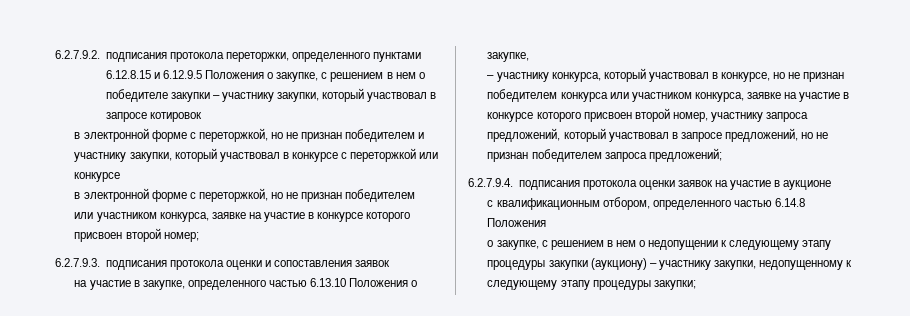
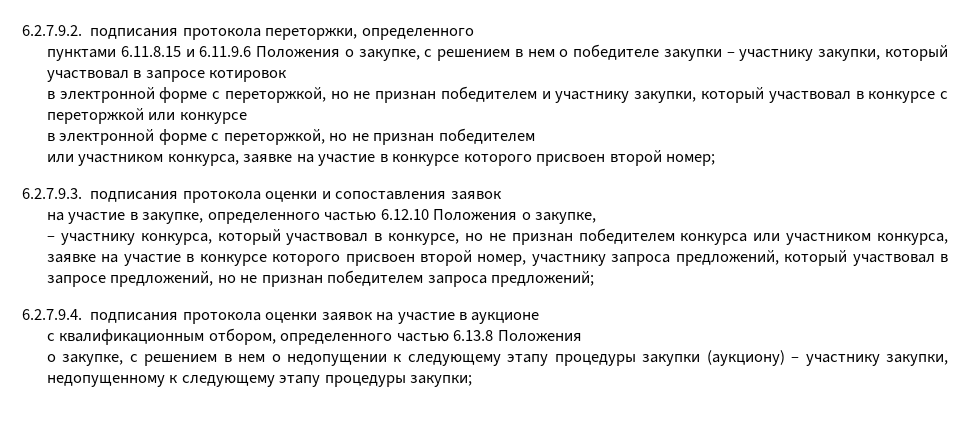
- 6.2.7.9.2. подписания протокола переторжки, определенного пунктами 6.12.8.15 и 6.12.9.5 Положения о закупке, с решением в нем о победителе закупки – участнику закупки, который участвовал в запросе котировок
+ 6.2.7.9.2. подписания протокола переторжки, определенного
+ пунктами 6.11.8.15 и 6.11.9.6 Положения о закупке, с решением в нем о победителе закупки – участнику закупки, который участвовал в запросе котировок
- на участие в закупке, определенного частью 6.13.10 Положения о закупке,
+ на участие в закупке, определенного частью 6.12.10 Положения о закупке,
- с квалификационным отбором, определенного частью 6.14.8 Положения
+ с квалификационным отбором, определенного частью 6.13.8 Положения

